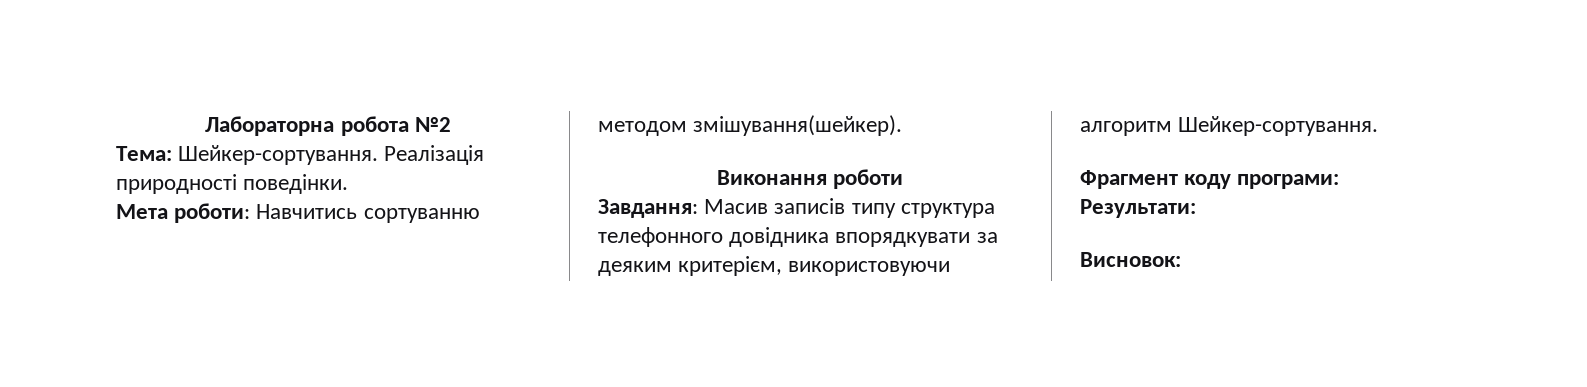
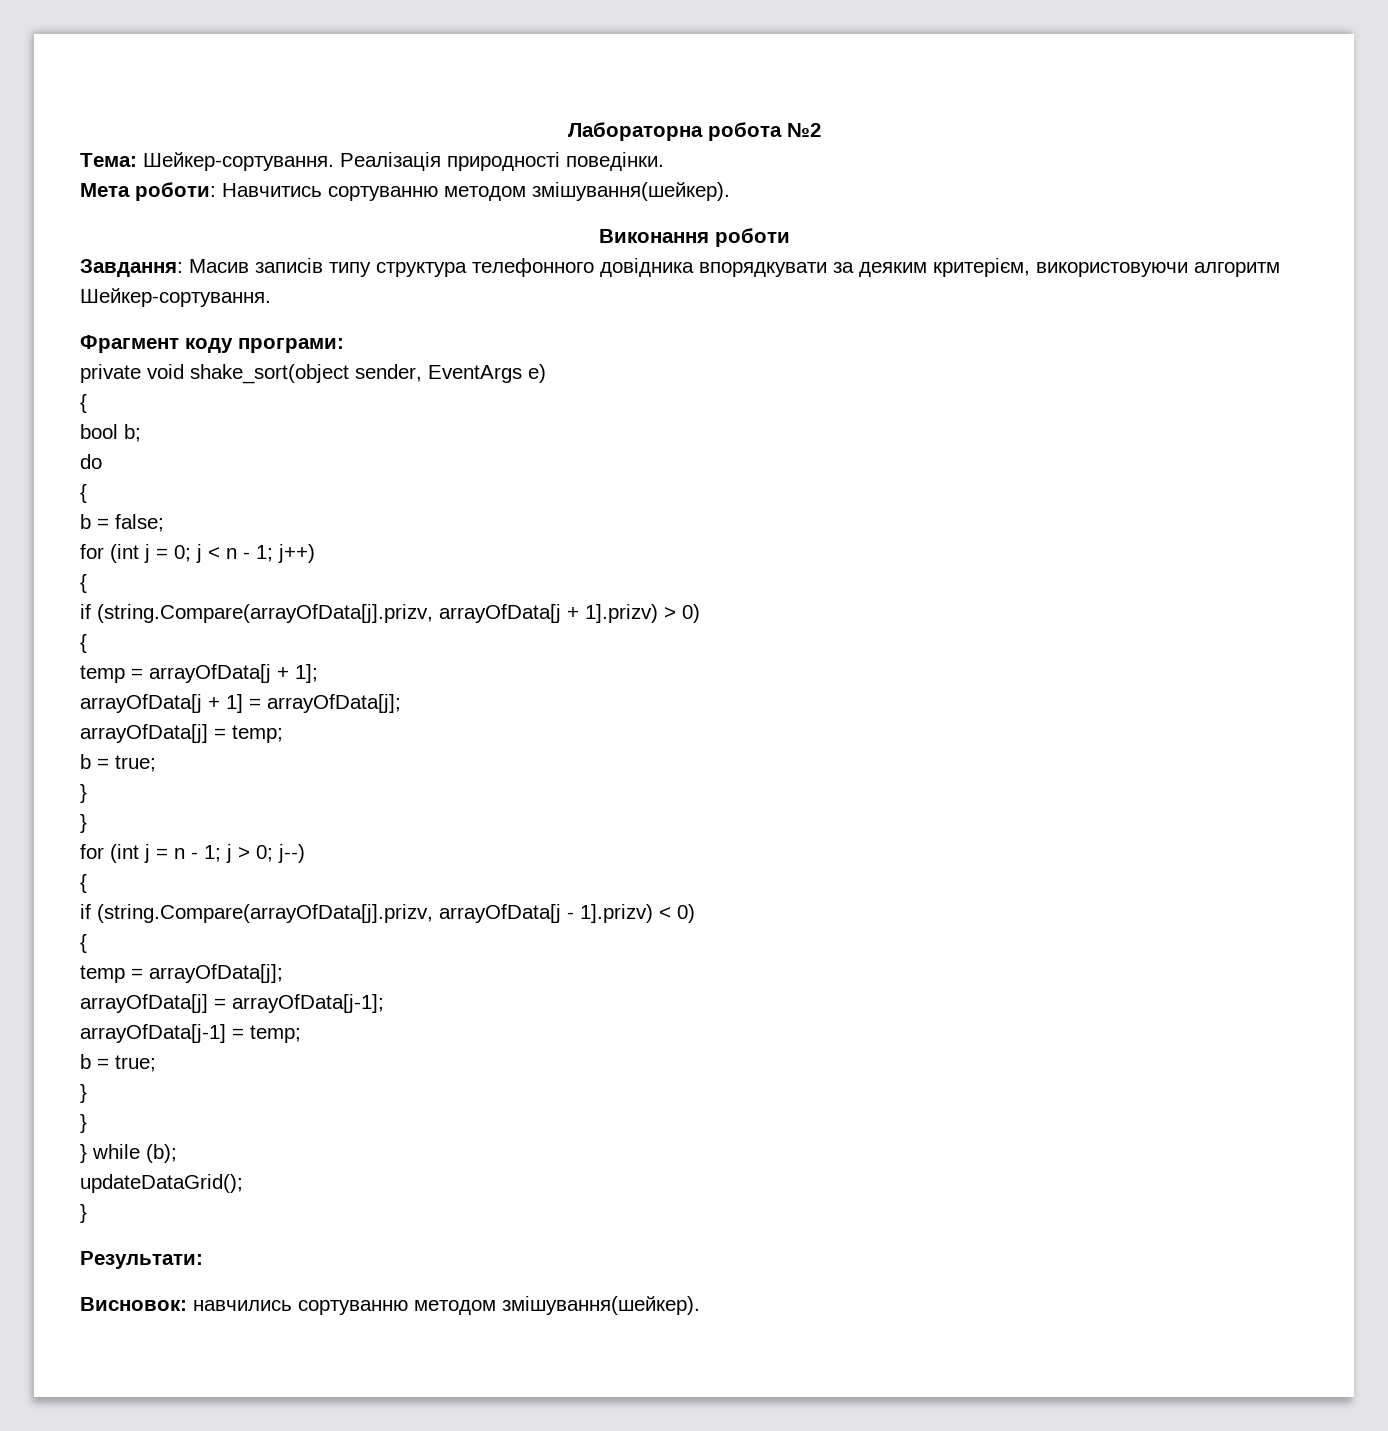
+ private void shake_sort(object sender, EventArgs e)
+ {
+ bool b;
+ do
+ {
+ b = false;
+ for (int j = 0; j < n - 1; j++)
+ {
+ if (string.Compare(arrayOfData[j].prizv, arrayOfData[j + 1].prizv) > 0)
+ {
+ temp = arrayOfData[j + 1];
+ arrayOfData[j + 1] = arrayOfData[j];
+ arrayOfData[j] = temp;
+ b = true;
+ }
+ }
+ for (int j = n - 1; j > 0; j--)
+ {
+ if (string.Compare(arrayOfData[j].prizv, arrayOfData[j - 1].prizv) < 0)
+ {
+ temp = arrayOfData[j];
+ arrayOfData[j] = arrayOfData[j-1];
+ arrayOfData[j-1] = temp;
+ b = true;
+ }
+ }
+ } while (b);
+ updateDataGrid();
+ }
  Результати:
- Висновок:
+ Висновок: навчились сортуванню методом змішування(шейкер).

